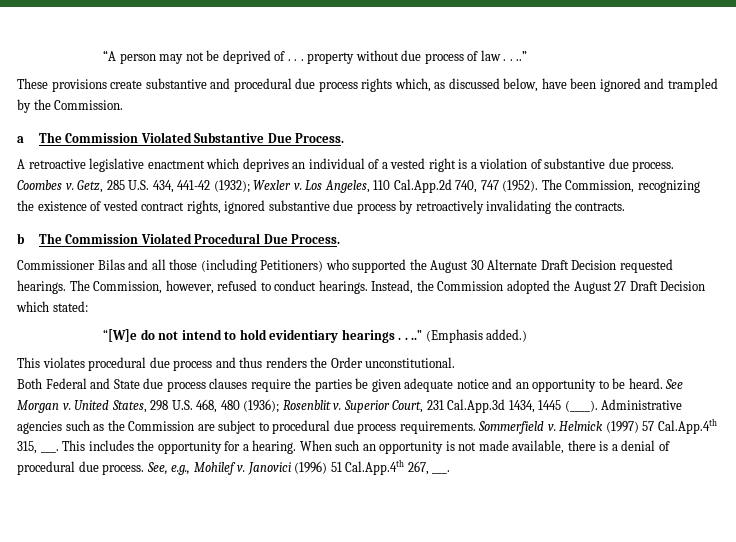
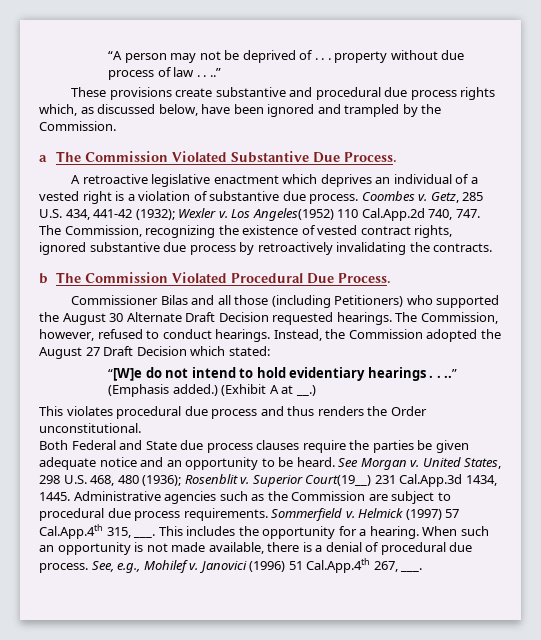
- Los Angeles, 110 Cal.App.2d 740, 747 (1952). The Commission, recognizing the existence of vested contract rights, ignored substantive due process by retroactively invalidating the contracts.
+ Los Angeles(1952) 110 Cal.App.2d 740, 747. The Commission, recognizing the existence of vested contract rights, ignored substantive due process by retroactively invalidating the contracts.
+ (Exhibit A at __.)
- Superior Court, 231 Cal.App.3d 1434, 1445 (____).
+ Superior Court(19__) 231 Cal.App.3d 1434, 1445.

